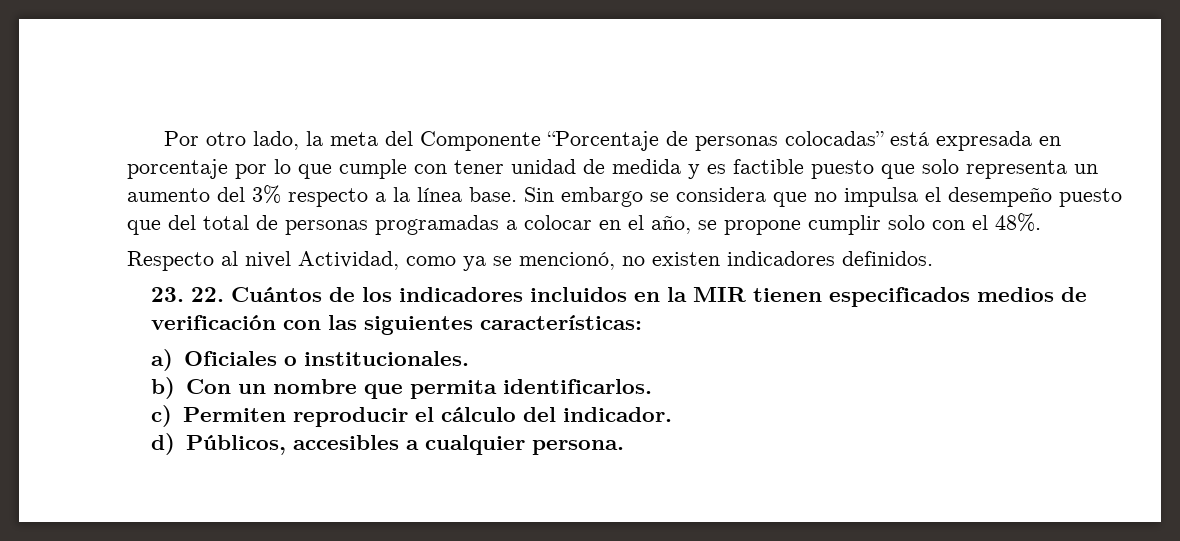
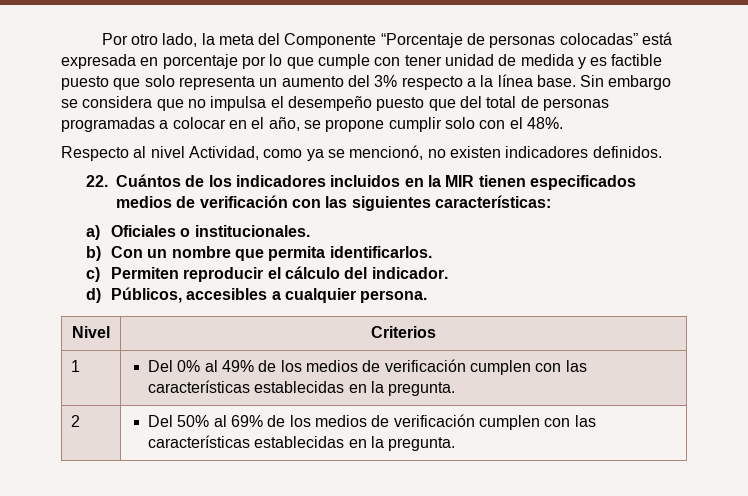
- 23. 22. Cuántos de los indicadores incluidos en la MIR tienen especificados medios de verificación con las siguientes características:
+ 22. Cuántos de los indicadores incluidos en la MIR tienen especificados medios de verificación con las siguientes características:
+ Nivel | Criterios
+ 1 | Del 0% al 49% de los medios de verificación cumplen con las características establecidas en la pregunta.
+ 2 | Del 50% al 69% de los medios de verificación cumplen con las características establecidas en la pregunta.

